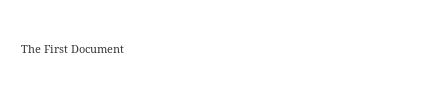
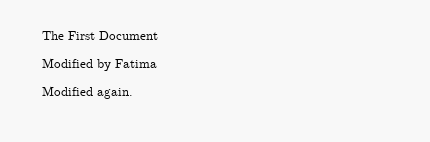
+ Modified by Fatima
+ Modified again.

